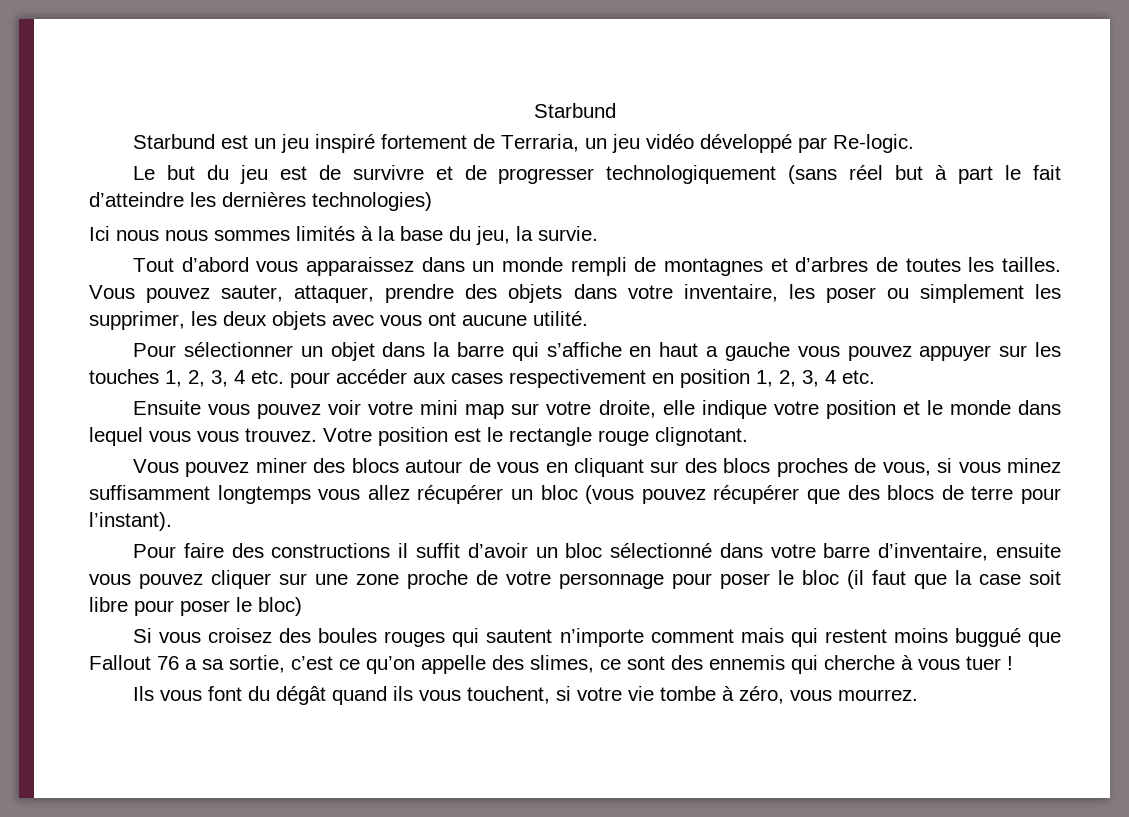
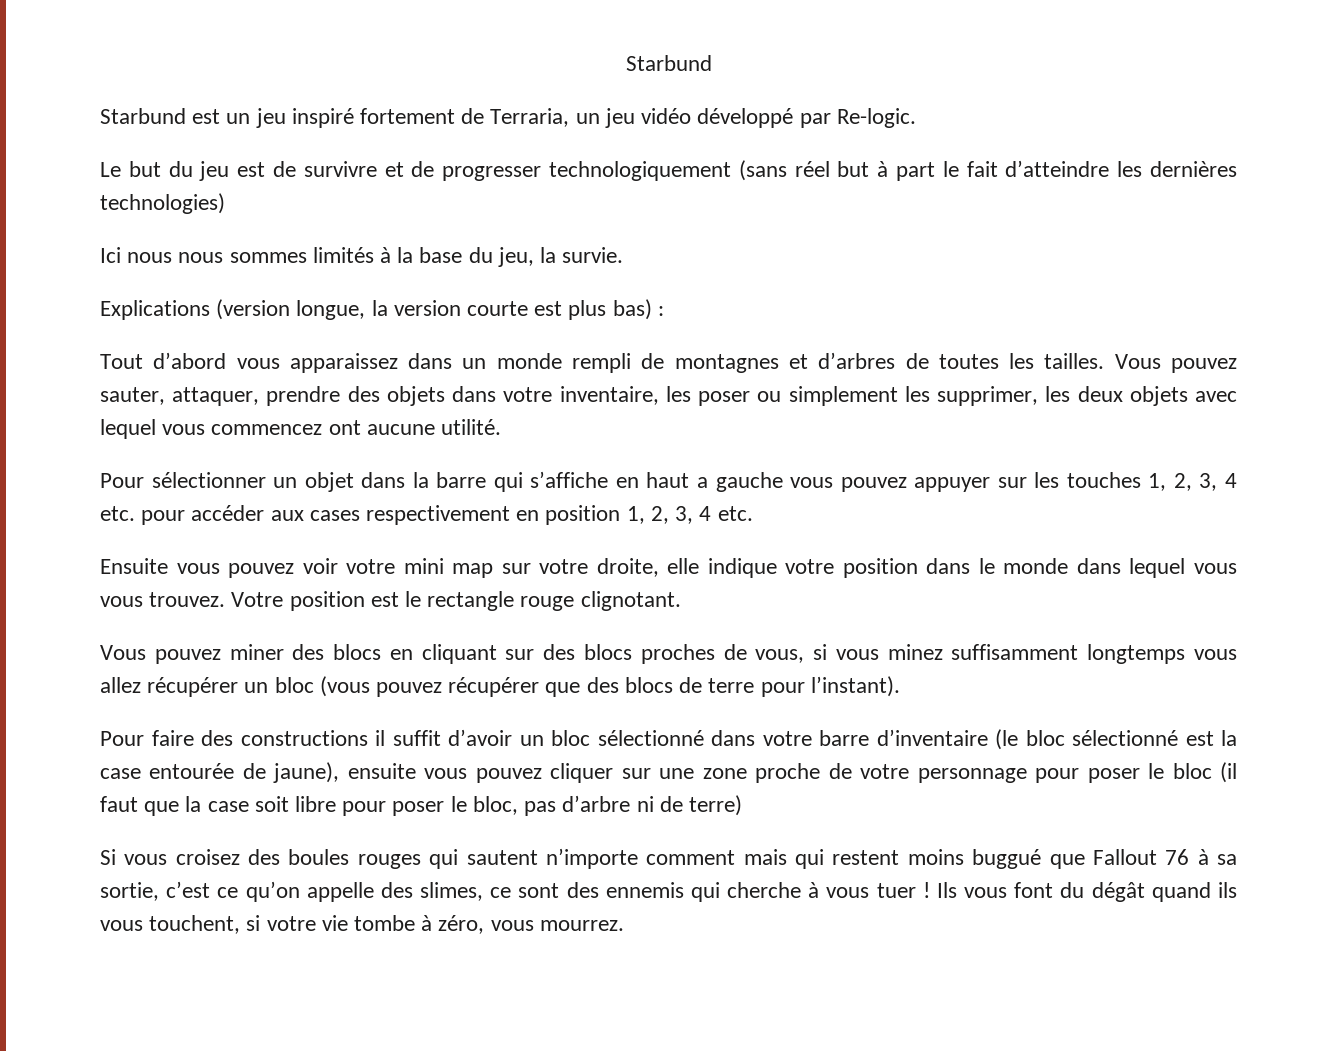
+ Explications (version longue, la version courte est plus bas) :
- Vous pouvez sauter, attaquer, prendre des objets dans votre inventaire, les poser ou simplement les supprimer, les deux objets avec vous ont aucune utilité.
+ Vous pouvez sauter, attaquer, prendre des objets dans votre inventaire, les poser ou simplement les supprimer, les deux objets avec lequel vous commencez ont aucune utilité.
- Ensuite vous pouvez voir votre mini map sur votre droite, elle indique votre position et le monde dans lequel vous vous trouvez.
+ Ensuite vous pouvez voir votre mini map sur votre droite, elle indique votre position dans le monde dans lequel vous vous trouvez.
- Vous pouvez miner des blocs autour de vous en cliquant sur des blocs proches de vous, si vous minez suffisamment longtemps vous allez récupérer un bloc (vous pouvez récupérer que des blocs de terre pour l’instant).
+ Vous pouvez miner des blocs en cliquant sur des blocs proches de vous, si vous minez suffisamment longtemps vous allez récupérer un bloc (vous pouvez récupérer que des blocs de terre pour l’instant).
- Pour faire des constructions il suffit d’avoir un bloc sélectionné dans votre barre d’inventaire, ensuite vous pouvez cliquer sur une zone proche de votre personnage pour poser le bloc (il faut que la case soit libre pour poser le bloc)
+ Pour faire des constructions il suffit d’avoir un bloc sélectionné dans votre barre d’inventaire (le bloc sélectionné est la case entourée de jaune), ensuite vous pouvez cliquer sur une zone proche de votre personnage pour poser le bloc (il faut que la case soit libre pour poser le bloc, pas d’arbre ni de terre)
- Si vous croisez des boules rouges qui sautent n’importe comment mais qui restent moins buggué que Fallout 76 a sa sortie, c’est ce qu’on appelle des slimes, ce sont des ennemis qui cherche à vous tuer !
- Ils vous font du dégât quand ils vous touchent, si votre vie tombe à zéro, vous mourrez.
+ Si vous croisez des boules rouges qui sautent n’importe comment mais qui restent moins buggué que Fallout 76 à sa sortie, c’est ce qu’on appelle des slimes, ce sont des ennemis qui cherche à vous tuer ! Ils vous font du dégât quand ils vous touchent, si votre vie tombe à zéro, vous mourrez.

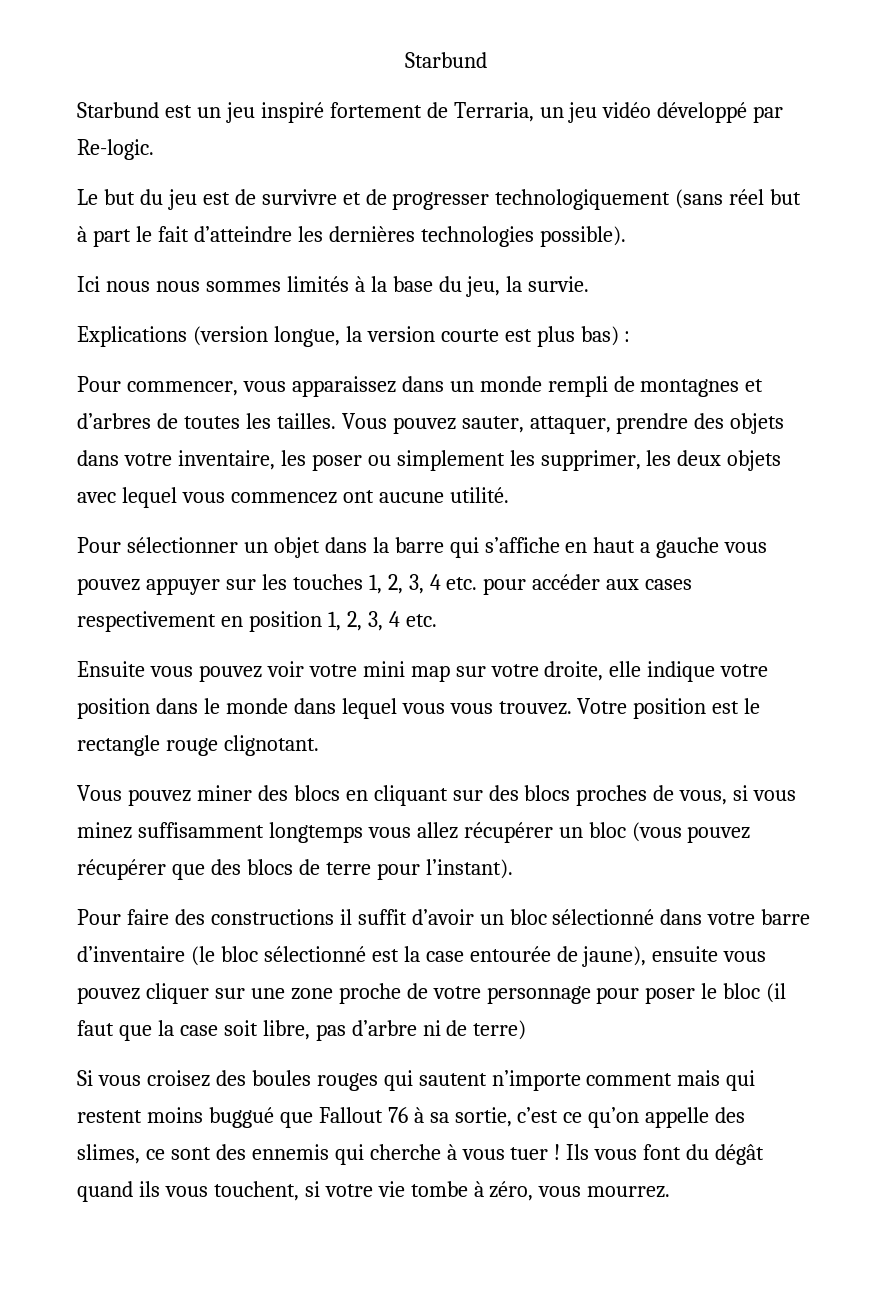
- Le but du jeu est de survivre et de progresser technologiquement (sans réel but à part le fait d’atteindre les dernières technologies)
+ Le but du jeu est de survivre et de progresser technologiquement (sans réel but à part le fait d’atteindre les dernières technologies possible).
- Tout d’abord vous apparaissez dans un monde rempli de montagnes et d’arbres de toutes les tailles.
+ Pour commencer, vous apparaissez dans un monde rempli de montagnes et d’arbres de toutes les tailles.
- Pour faire des constructions il suffit d’avoir un bloc sélectionné dans votre barre d’inventaire (le bloc sélectionné est la case entourée de jaune), ensuite vous pouvez cliquer sur une zone proche de votre personnage pour poser le bloc (il faut que la case soit libre pour poser le bloc, pas d’arbre ni de terre)
+ Pour faire des constructions il suffit d’avoir un bloc sélectionné dans votre barre d’inventaire (le bloc sélectionné est la case entourée de jaune), ensuite vous pouvez cliquer sur une zone proche de votre personnage pour poser le bloc (il faut que la case soit libre, pas d’arbre ni de terre)

